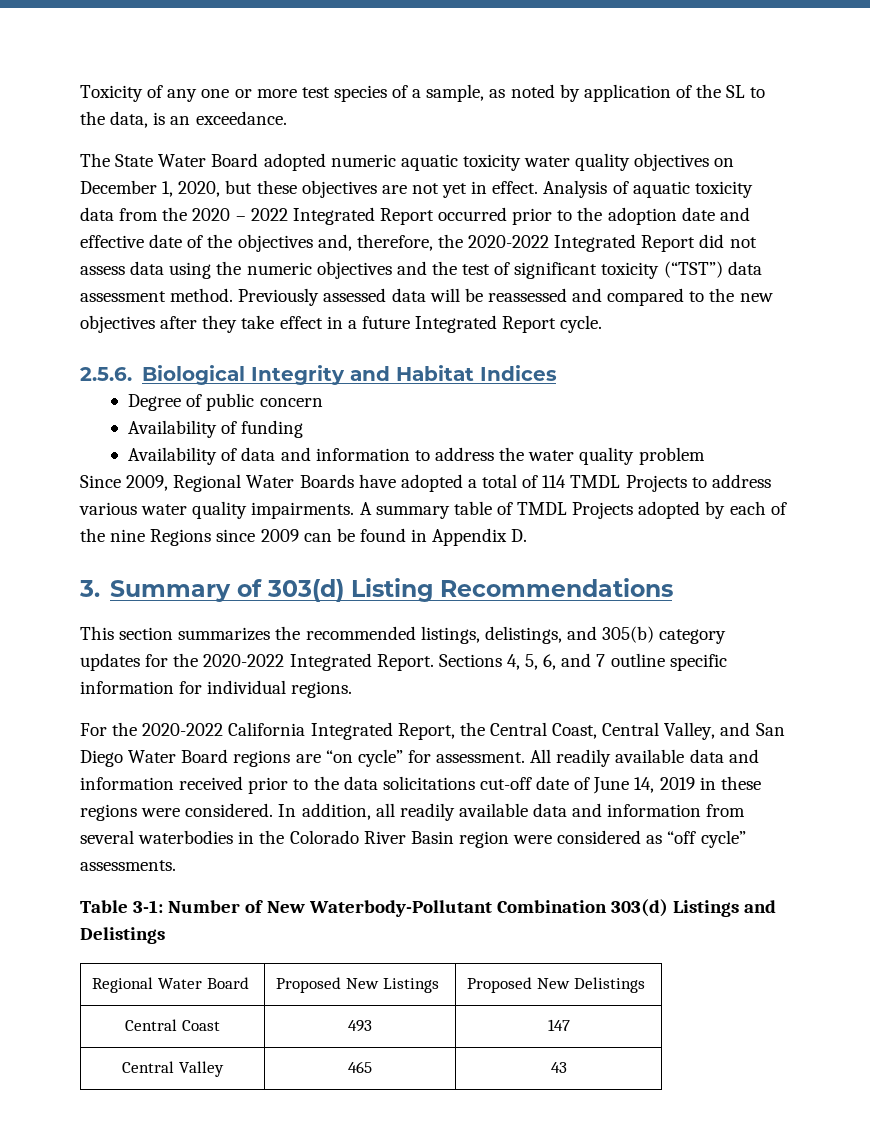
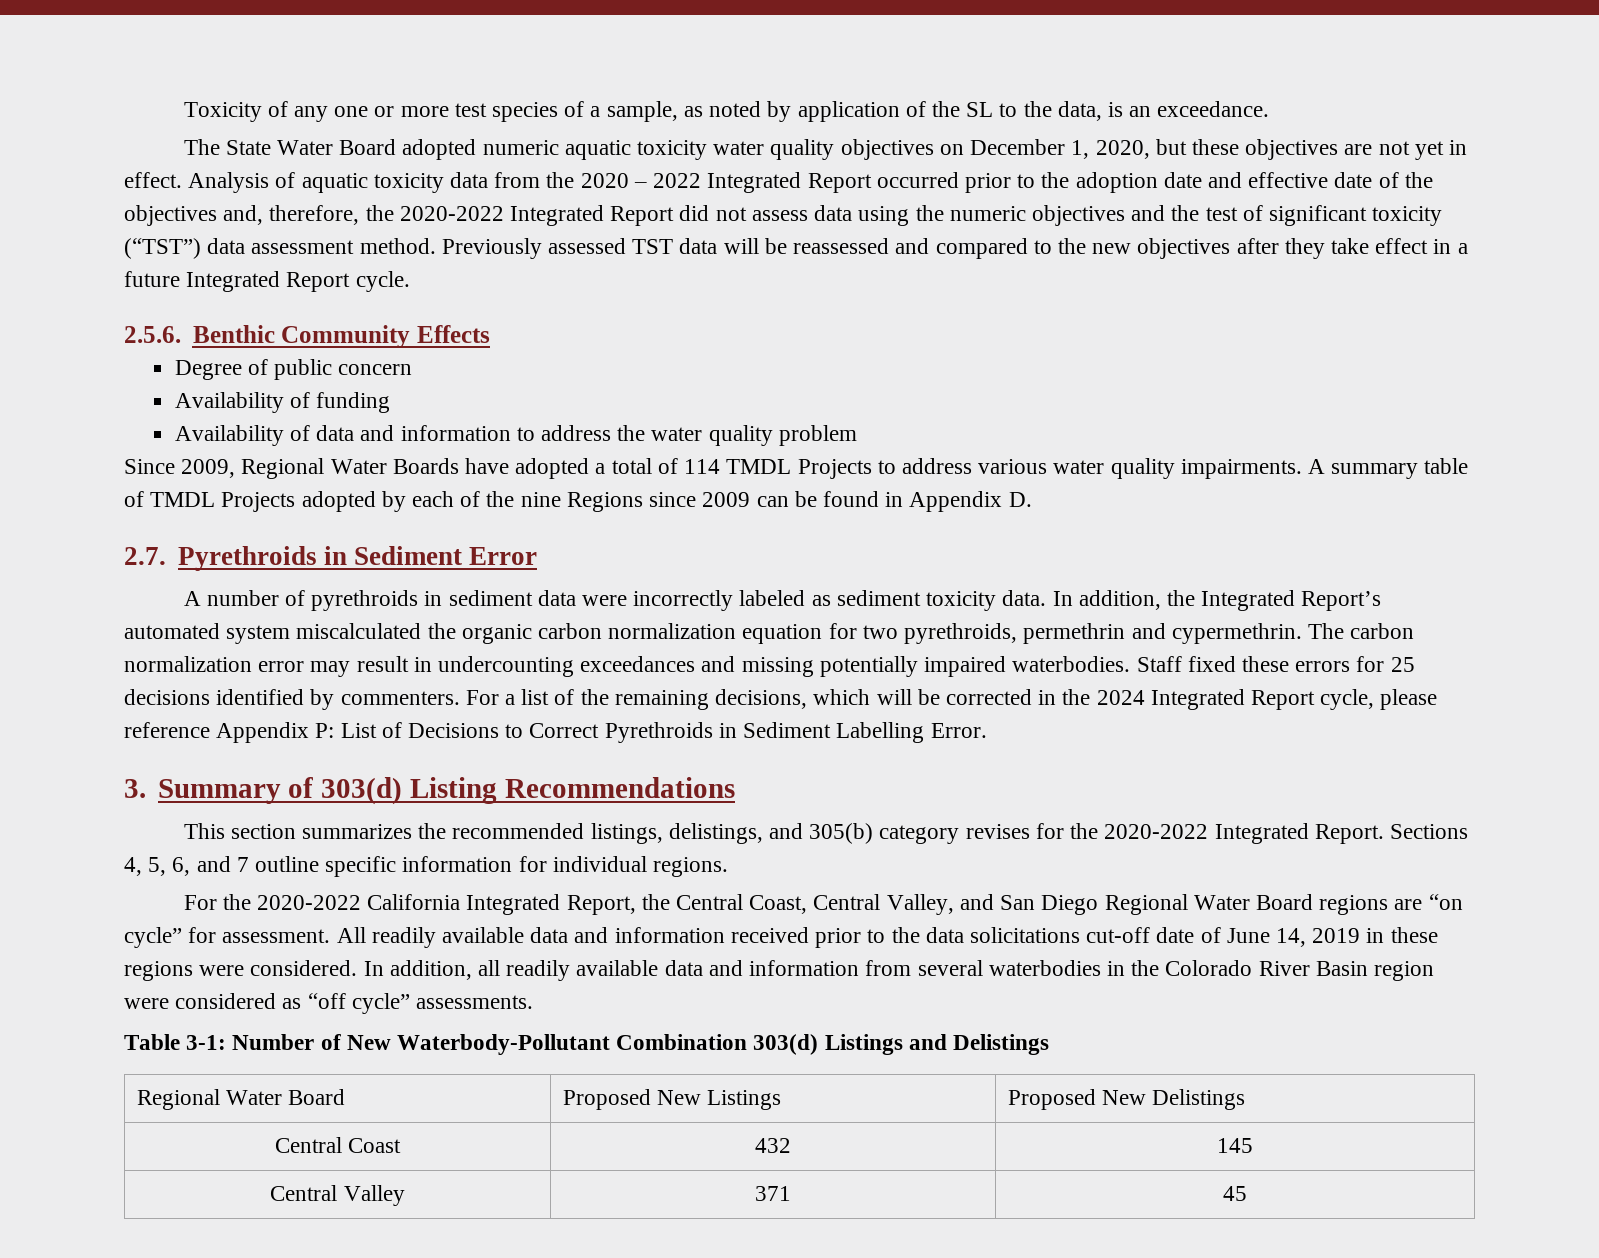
- Previously assessed data will be reassessed and compared to the new objectives after they take effect in a future Integrated Report cycle.
+ Previously assessed TST data will be reassessed and compared to the new objectives after they take effect in a future Integrated Report cycle.
- 2.5.6. Biological Integrity and Habitat Indices
+ 2.5.6. Benthic Community Effects
+ 2.7. Pyrethroids in Sediment Error
+ A number of pyrethroids in sediment data were incorrectly labeled as sediment toxicity data. In addition, the Integrated Report’s automated system miscalculated the organic carbon normalization equation for two pyrethroids, permethrin and cypermethrin. The carbon normalization error may result in undercounting exceedances and missing potentially impaired waterbodies. Staff fixed these errors for 25 decisions identified by commenters. For a list of the remaining decisions, which will be corrected in the 2024 Integrated Report cycle, please reference Appendix P: List of Decisions to Correct Pyrethroids in Sediment Labelling Error.
- This section summarizes the recommended listings, delistings, and 305(b) category updates for the 2020-2022 Integrated Report.
+ This section summarizes the recommended listings, delistings, and 305(b) category revises for the 2020-2022 Integrated Report.
- For the 2020-2022 California Integrated Report, the Central Coast, Central Valley, and San Diego Water Board regions are “on cycle” for assessment.
+ For the 2020-2022 California Integrated Report, the Central Coast, Central Valley, and San Diego Regional Water Board regions are “on cycle” for assessment.
- Central Coast | 493 | 147
+ Central Coast | 432 | 145
- Central Valley | 465 | 43
+ Central Valley | 371 | 45

